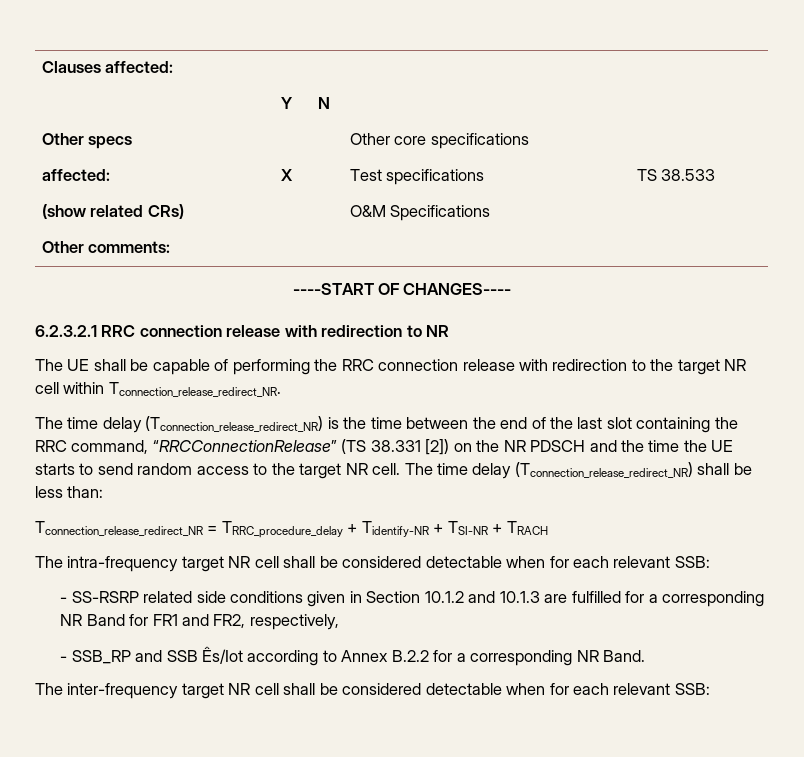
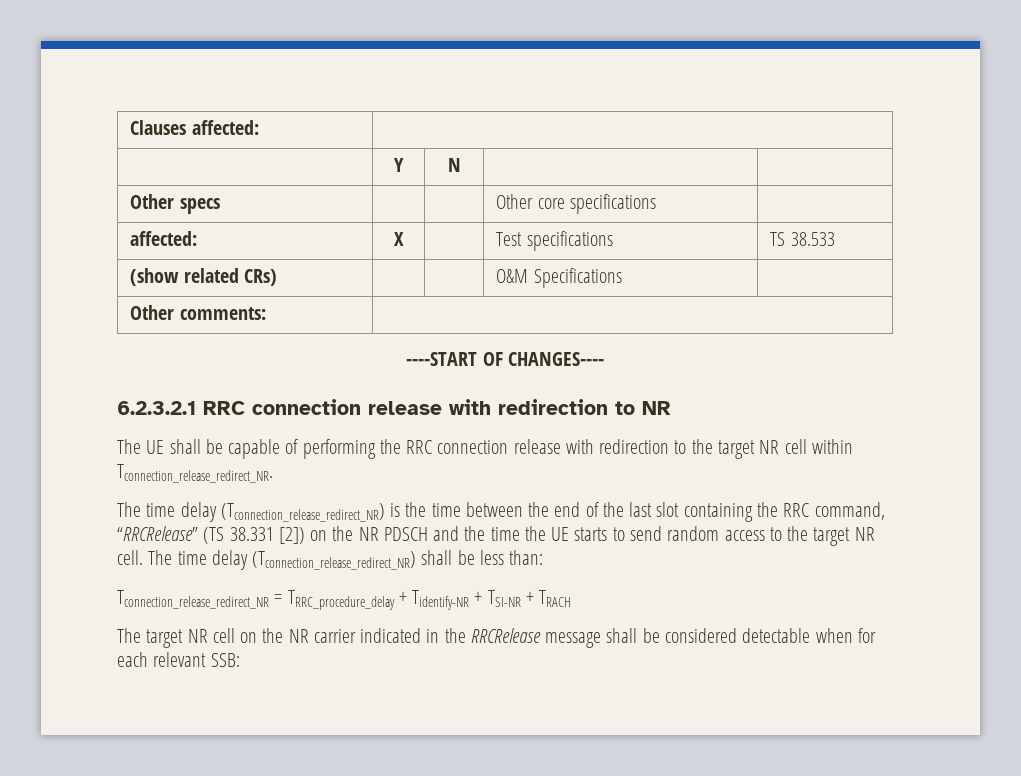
- The time delay (Tconnection_release_redirect_NR) is the time between the end of the last slot containing the RRC command, “RRCConnectionRelease” (TS 38.331 [2]) on the NR PDSCH and the time the UE starts to send random access to the target NR cell.
+ The time delay (Tconnection_release_redirect_NR) is the time between the end of the last slot containing the RRC command, “RRCRelease” (TS 38.331 [2]) on the NR PDSCH and the time the UE starts to send random access to the target NR cell.
- The intra-frequency target NR cell shall be considered detectable when for each relevant SSB:
- - SS-RSRP related side conditions given in Section 10.1.2 and 10.1.3 are fulfilled for a corresponding NR Band for FR1 and FR2, respectively,
- - SSB_RP and SSB Ês/Iot according to Annex B.2.2 for a corresponding NR Band.
- The inter-frequency target NR cell shall be considered detectable when for each relevant SSB:
+ The target NR cell on the NR carrier indicated in the RRCRelease message shall be considered detectable when for each relevant SSB:

